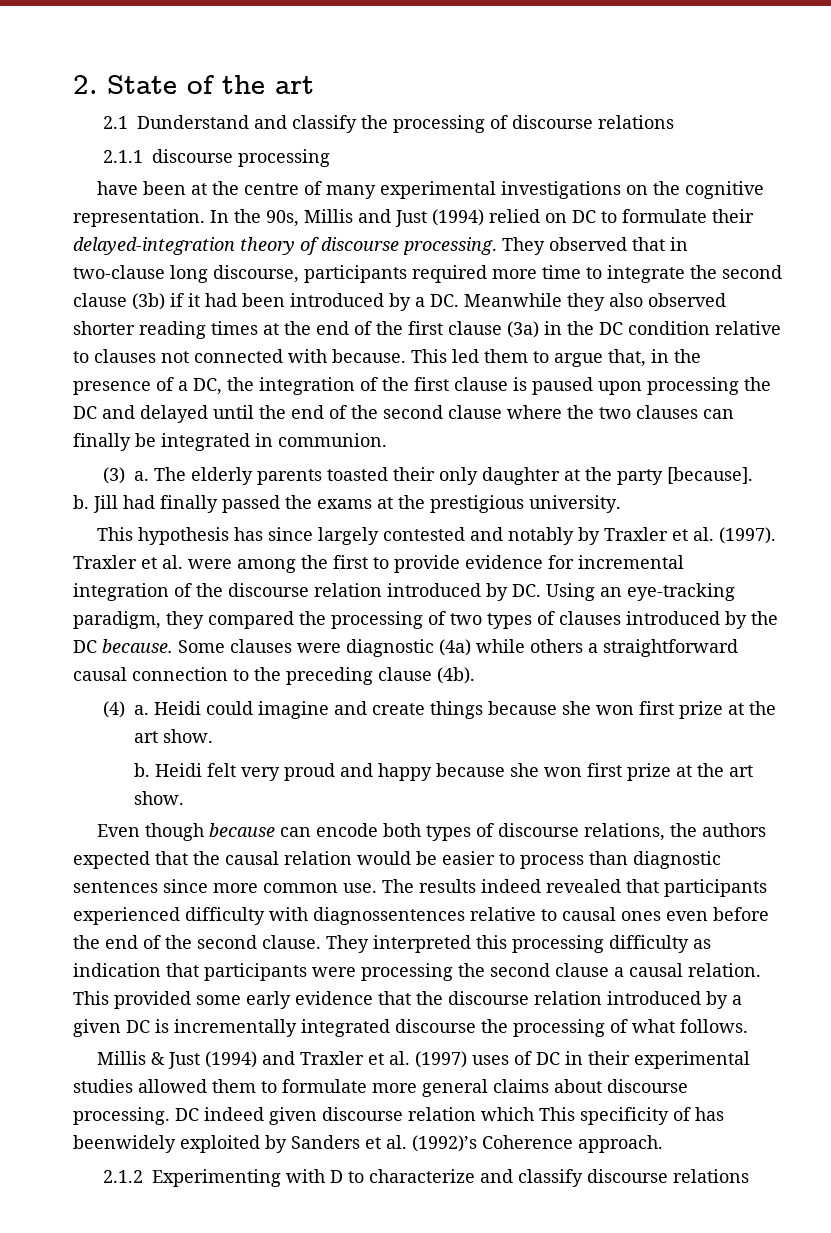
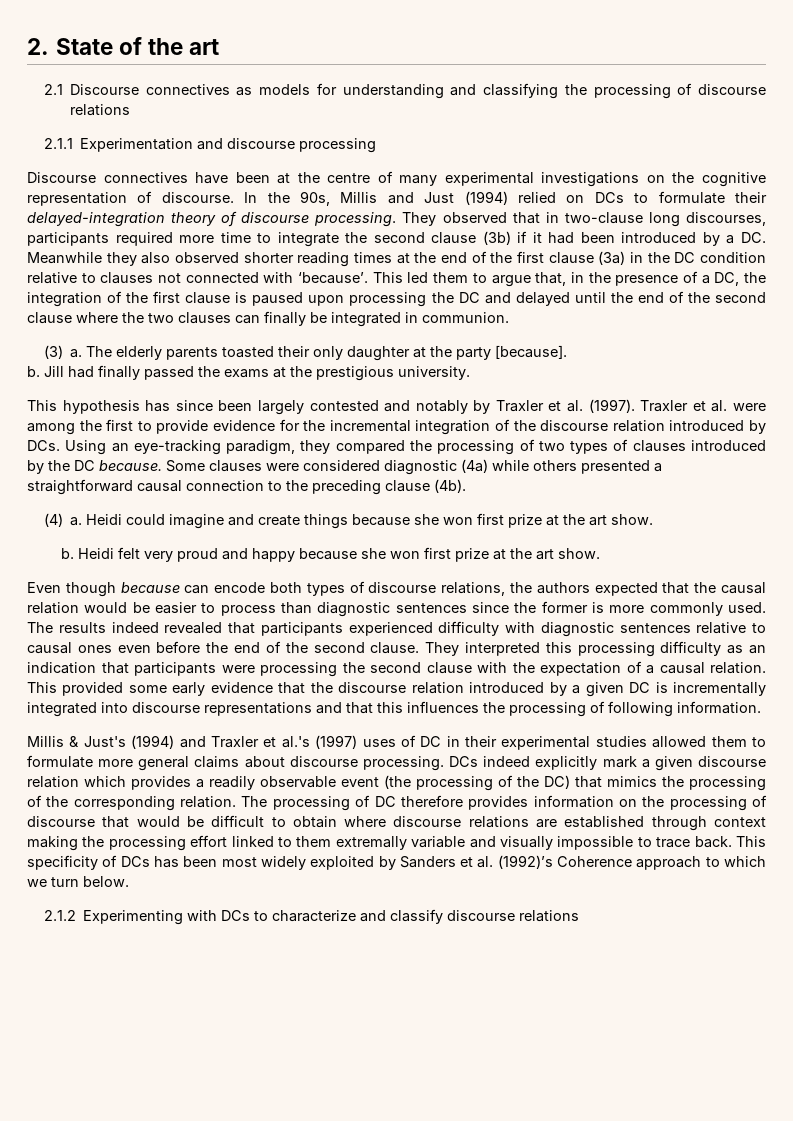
- 2.1 Dunderstand and classify the processing of discourse relations
+ 2.1 Discourse connectives as models for understanding and classifying the processing of discourse relations
- 2.1.1 discourse processing
+ 2.1.1 Experimentation and discourse processing
- have been at the centre of many experimental investigations on the cognitive representation.
+ Discourse connectives have been at the centre of many experimental investigations on the cognitive representation of discourse.
- In the 90s, Millis and Just (1994) relied on DC to formulate their delayed-integration theory of discourse processing.
+ In the 90s, Millis and Just (1994) relied on DCs to formulate their delayed-integration theory of discourse processing.
- They observed that in two-clause long discourse, participants required more time to integrate the second clause (3b) if it had been introduced by a DC. Meanwhile they also observed shorter reading times at the end of the first clause (3a) in the DC condition relative to clauses not connected with because.
+ They observed that in two-clause long discourses, participants required more time to integrate the second clause (3b) if it had been introduced by a DC. Meanwhile they also observed shorter reading times at the end of the first clause (3a) in the DC condition relative to clauses not connected with ‘because’.
- This hypothesis has since largely contested and notably by Traxler et al. (1997).
+ This hypothesis has since been largely contested and notably by Traxler et al. (1997).
- Traxler et al. were among the first to provide evidence for incremental integration of the discourse relation introduced by DC. Using an eye-tracking paradigm, they compared the processing of two types of clauses introduced by the DC because.
+ Traxler et al. were among the first to provide evidence for the incremental integration of the discourse relation introduced by DCs. Using an eye-tracking paradigm, they compared the processing of two types of clauses introduced by the DC because.
- Some clauses were diagnostic (4a) while others a straightforward causal connection to the preceding clause (4b).
+ Some clauses were considered diagnostic (4a) while others presented a straightforward causal connection to the preceding clause (4b).
- Even though because can encode both types of discourse relations, the authors expected that the causal relation would be easier to process than diagnostic sentences since more common use.
+ Even though because can encode both types of discourse relations, the authors expected that the causal relation would be easier to process than diagnostic sentences since the former is more commonly used.
- The results indeed revealed that participants experienced difficulty with diagnossentences relative to causal ones even before the end of the second clause.
+ The results indeed revealed that participants experienced difficulty with diagnostic sentences relative to causal ones even before the end of the second clause.
- They interpreted this processing difficulty as indication that participants were processing the second clause a causal relation.
+ They interpreted this processing difficulty as an indication that participants were processing the second clause with the expectation of a causal relation.
- This provided some early evidence that the discourse relation introduced by a given DC is incrementally integrated discourse the processing of what follows.
+ This provided some early evidence that the discourse relation introduced by a given DC is incrementally integrated into discourse representations and that this influences the processing of following information.
- Millis & Just (1994) and Traxler et al. (1997) uses of DC in their experimental studies allowed them to formulate more general claims about discourse processing.
+ Millis & Just's (1994) and Traxler et al.'s (1997) uses of DC in their experimental studies allowed them to formulate more general claims about discourse processing.
- DC indeed given discourse relation which This specificity of has beenwidely exploited by Sanders et al. (1992)’s Coherence approach.
+ DCs indeed explicitly mark a given discourse relation which provides a readily observable event (the processing of the DC) that mimics the processing of the corresponding relation. The processing of DC therefore provides information on the processing of discourse that would be difficult to obtain where discourse relations are established through context making the processing effort linked to them extremally variable and visually impossible to trace back. This specificity of DCs has been most widely exploited by Sanders et al. (1992)’s Coherence approach to which we turn below.
- 2.1.2 Experimenting with D to characterize and classify discourse relations
+ 2.1.2 Experimenting with DCs to characterize and classify discourse relations

